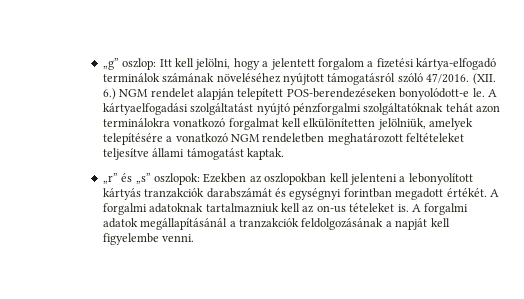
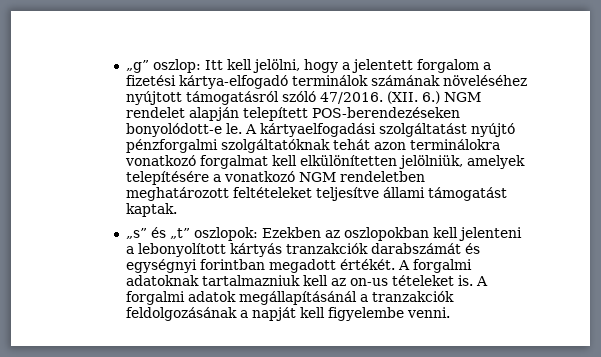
- „r” és „s” oszlopok: Ezekben az oszlopokban kell jelenteni a lebonyolított kártyás tranzakciók darabszámát és egységnyi forintban megadott értékét.
+ „s” és „t” oszlopok: Ezekben az oszlopokban kell jelenteni a lebonyolított kártyás tranzakciók darabszámát és egységnyi forintban megadott értékét.

